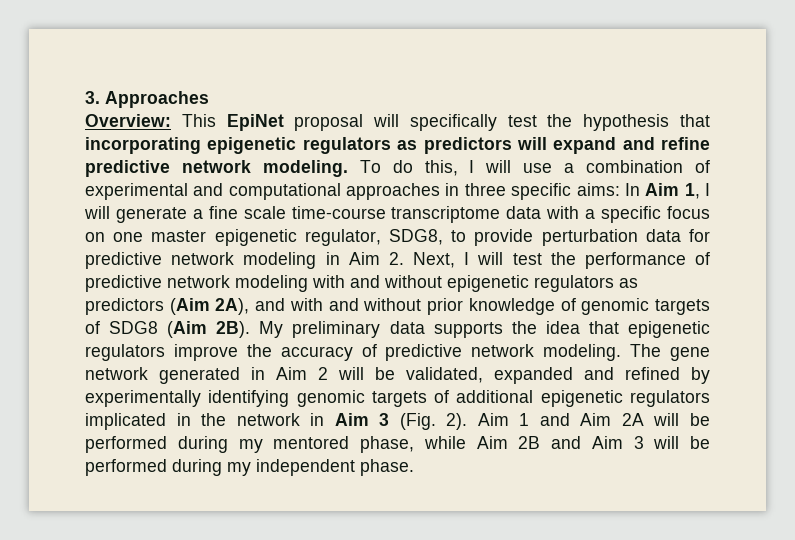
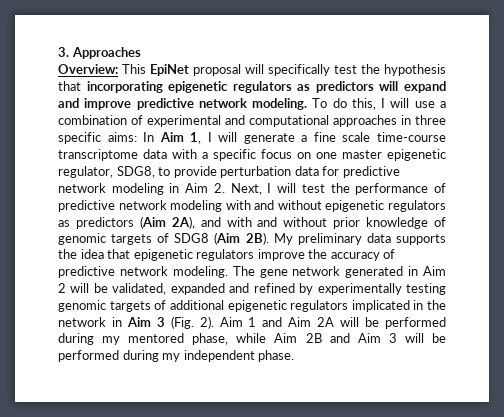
- Overview: This EpiNet proposal will specifically test the hypothesis that incorporating epigenetic regulators as predictors will expand and refine predictive network modeling.
+ Overview: This EpiNet proposal will specifically test the hypothesis that incorporating epigenetic regulators as predictors will expand and improve predictive network modeling.
- The gene network generated in Aim 2 will be validated, expanded and refined by experimentally identifying genomic targets of additional epigenetic regulators implicated in the network in Aim 3 (Fig. 2).
+ The gene network generated in Aim 2 will be validated, expanded and refined by experimentally testing genomic targets of additional epigenetic regulators implicated in the network in Aim 3 (Fig. 2).

